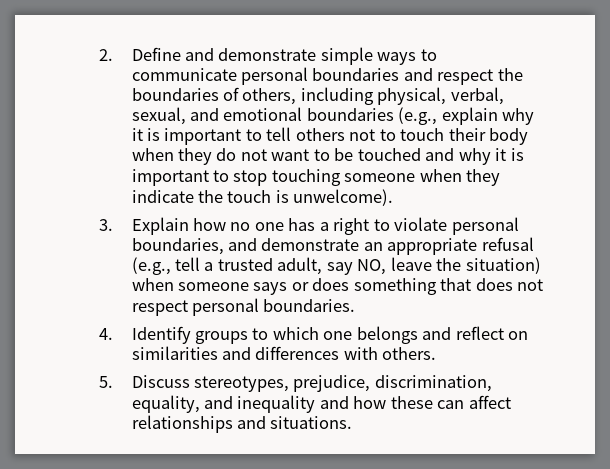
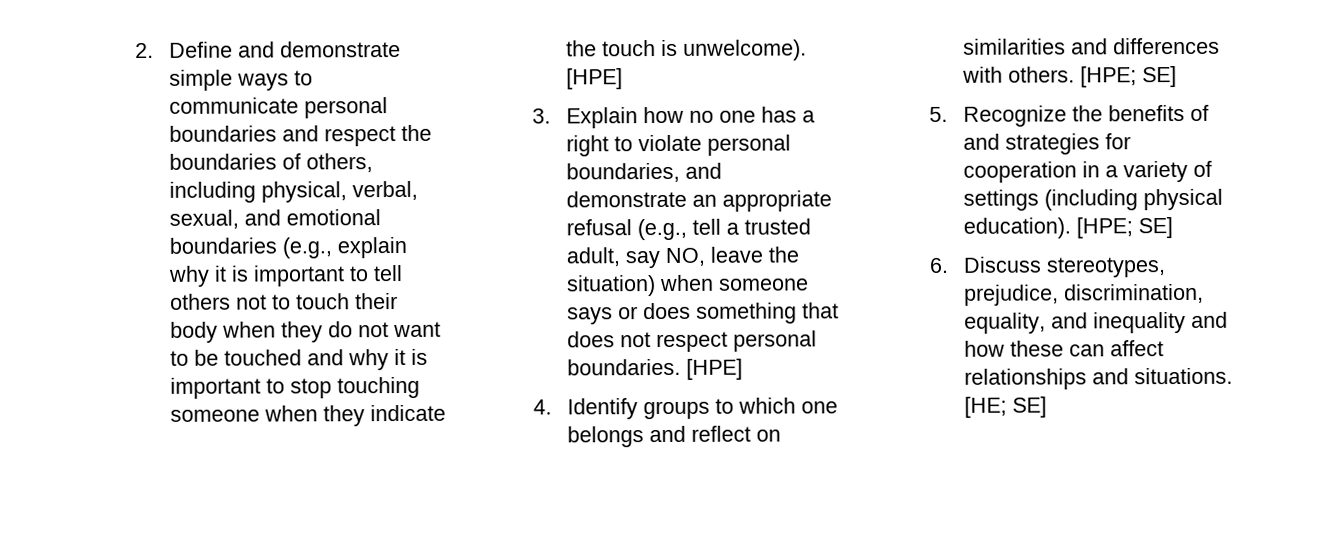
- 2. Define and demonstrate simple ways to communicate personal boundaries and respect the boundaries of others, including physical, verbal, sexual, and emotional boundaries (e.g., explain why it is important to tell others not to touch their body when they do not want to be touched and why it is important to stop touching someone when they indicate the touch is unwelcome).
+ 2. Define and demonstrate simple ways to communicate personal boundaries and respect the boundaries of others, including physical, verbal, sexual, and emotional boundaries (e.g., explain why it is important to tell others not to touch their body when they do not want to be touched and why it is important to stop touching someone when they indicate the touch is unwelcome). [HPE]
- 3. Explain how no one has a right to violate personal boundaries, and demonstrate an appropriate refusal (e.g., tell a trusted adult, say NO, leave the situation) when someone says or does something that does not respect personal boundaries.
+ 3. Explain how no one has a right to violate personal boundaries, and demonstrate an appropriate refusal (e.g., tell a trusted adult, say NO, leave the situation) when someone says or does something that does not respect personal boundaries. [HPE]
- 4. Identify groups to which one belongs and reflect on similarities and differences with others.
- 5. Discuss stereotypes, prejudice, discrimination, equality, and inequality and how these can affect relationships and situations.
+ 4. Identify groups to which one belongs and reflect on similarities and differences with others. [HPE; SE]
+ 5. Recognize the benefits of and strategies for cooperation in a variety of settings (including physical education). [HPE; SE]
+ 6. Discuss stereotypes, prejudice, discrimination, equality, and inequality and how these can affect relationships and situations.
+ [HE; SE]

